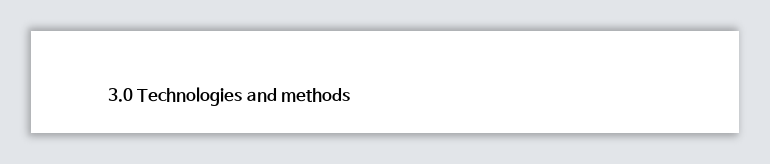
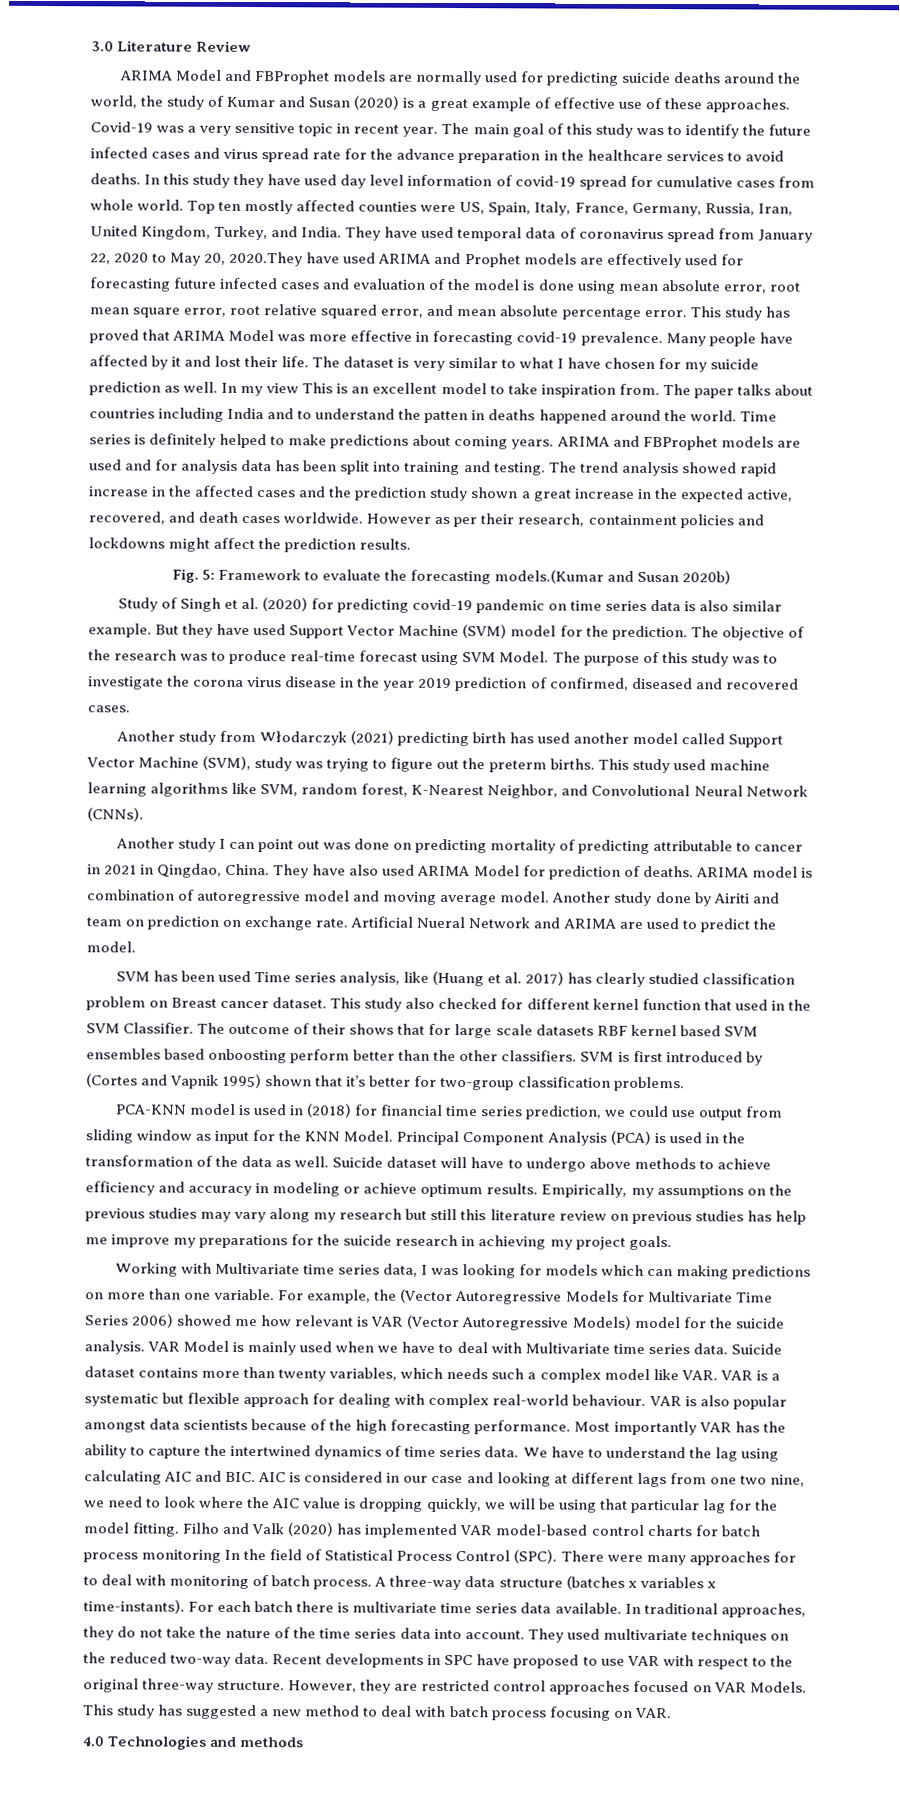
- 3.0 Technologies and methods
+ 3.0 Literature Review
+ ARIMA Model and FBProphet models are normally used for predicting suicide deaths around the world, the study of Kumar and Susan (2020) is a great example of effective use of these approaches. Covid-19 was a very sensitive topic in recent year. The main goal of this study was to identify the future infected cases and virus spread rate for the advance preparation in the healthcare services to avoid deaths. In this study they have used day level information of covid-19 spread for cumulative cases from whole world. Top ten mostly affected counties were US, Spain, Italy, France, Germany, Russia, Iran, United Kingdom, Turkey, and India. They have used temporal data of coronavirus spread from January 22, 2020 to May 20, 2020.They have used ARIMA and Prophet models are effectively used for forecasting future infected cases and evaluation of the model is done using mean absolute error, root mean square error, root relative squared error, and mean absolute percentage error. This study has proved that ARIMA Model was more effective in forecasting covid-19 prevalence. Many people have affected by it and lost their life. The dataset is very similar to what I have chosen for my suicide prediction as well. In my view This is an excellent model to take inspiration from. The paper talks about countries including India and to understand the patten in deaths happened around the world. Time series is definitely helped to make predictions about coming years. ARIMA and FBProphet models are used and for analysis data has been split into training and testing. The trend analysis showed rapid increase in the affected cases and the prediction study shown a great increase in the expected active, recovered, and death cases worldwide. However as per their research, containment policies and lockdowns might affect the prediction results.
+ Fig. 5: Framework to evaluate the forecasting models.(Kumar and Susan 2020b)
+ Study of Singh et al. (2020) for predicting covid-19 pandemic on time series data is also similar example. But they have used Support Vector Machine (SVM) model for the prediction. The objective of the research was to produce real-time forecast using SVM Model. The purpose of this study was to investigate the corona virus disease in the year 2019 prediction of confirmed, diseased and recovered cases.
+ Another study from Włodarczyk (2021) predicting birth has used another model called Support Vector Machine (SVM), study was trying to figure out the preterm births. This study used machine learning algorithms like SVM, random forest, K-Nearest Neighbor, and Convolutional Neural Network (CNNs).
+ Another study I can point out was done on predicting mortality of predicting attributable to cancer in 2021 in Qingdao, China. They have also used ARIMA Model for prediction of deaths. ARIMA model is combination of autoregressive model and moving average model. Another study done by Airiti and team on prediction on exchange rate. Artificial Nueral Network and ARIMA are used to predict the model.
+ SVM has been used Time series analysis, like (Huang et al. 2017) has clearly studied classification problem on Breast cancer dataset. This study also checked for different kernel function that used in the SVM Classifier. The outcome of their shows that for large scale datasets RBF kernel based SVM ensembles based onboosting perform better than the other classifiers. SVM is first introduced by (Cortes and Vapnik 1995) shown that it’s better for two-group classification problems.
+ PCA-KNN model is used in (2018) for financial time series prediction, we could use output from sliding window as input for the KNN Model. Principal Component Analysis (PCA) is used in the transformation of the data as well. Suicide dataset will have to undergo above methods to achieve efficiency and accuracy in modeling or achieve optimum results. Empirically, my assumptions on the previous studies may vary along my research but still this literature review on previous studies has help me improve my preparations for the suicide research in achieving my project goals.
+ Working with Multivariate time series data, I was looking for models which can making predictions on more than one variable. For example, the (Vector Autoregressive Models for Multivariate Time Series 2006) showed me how relevant is VAR (Vector Autoregressive Models) model for the suicide analysis. VAR Model is mainly used when we have to deal with Multivariate time series data. Suicide dataset contains more than twenty variables, which needs such a complex model like VAR. VAR is a systematic but flexible approach for dealing with complex real-world behaviour. VAR is also popular amongst data scientists because of the high forecasting performance. Most importantly VAR has the ability to capture the intertwined dynamics of time series data. We have to understand the lag using calculating AIC and BIC. AIC is considered in our case and looking at different lags from one two nine, we need to look where the AIC value is dropping quickly, we will be using that particular lag for the model fitting. Filho and Valk (2020) has implemented VAR model-based control charts for batch process monitoring In the field of Statistical Process Control (SPC). There were many approaches for to deal with monitoring of batch process. A three-way data structure (batches x variables x time-instants). For each batch there is multivariate time series data available. In traditional approaches, they do not take the nature of the time series data into account. They used multivariate techniques on the reduced two-way data. Recent developments in SPC have proposed to use VAR with respect to the original three-way structure. However, they are restricted control approaches focused on VAR Models. This study has suggested a new method to deal with batch process focusing on VAR.
+ 4.0 Technologies and methods

